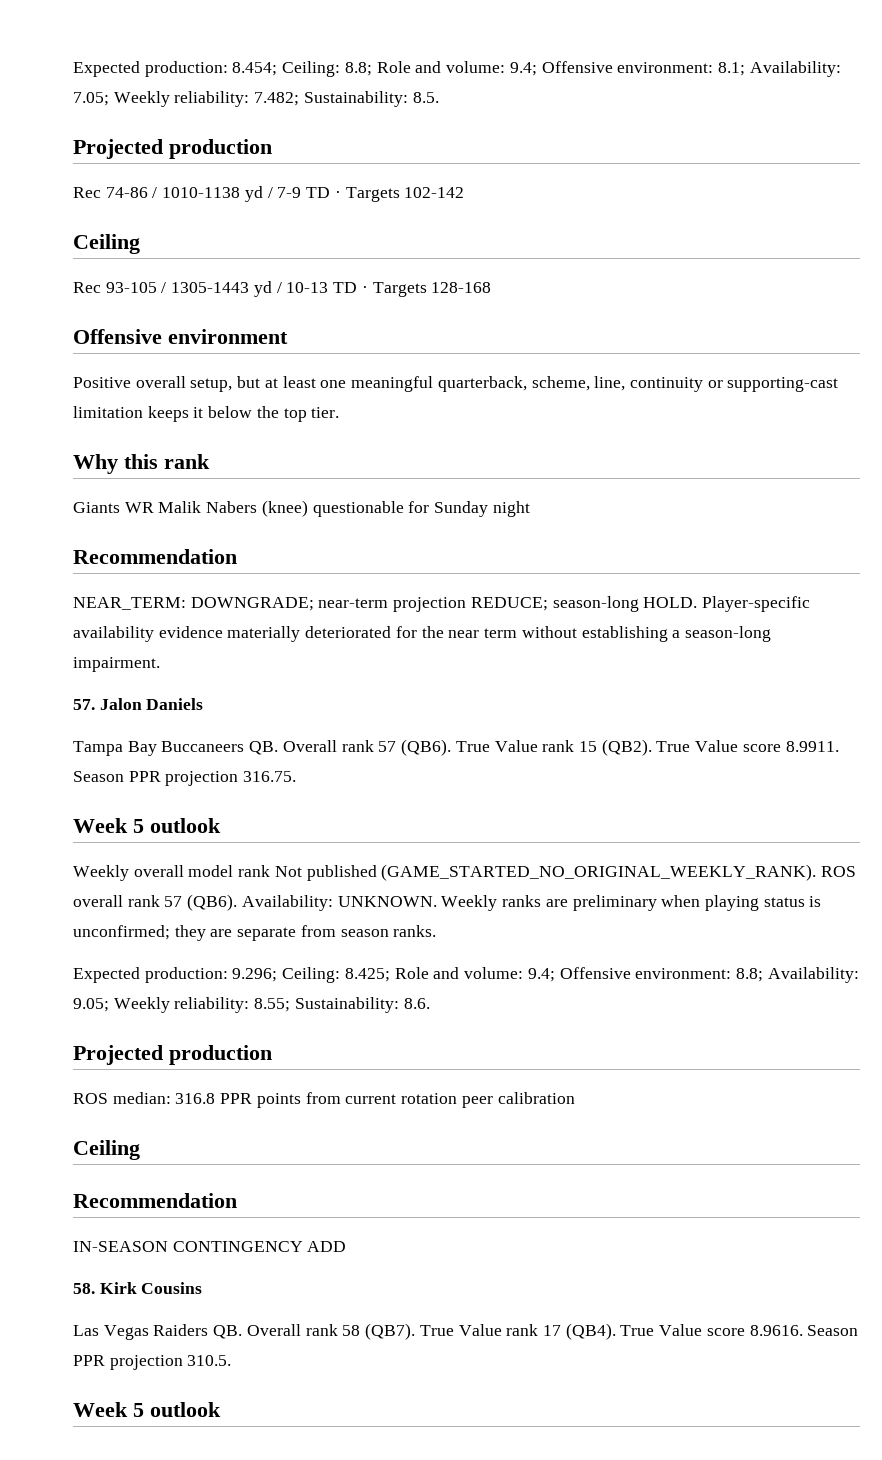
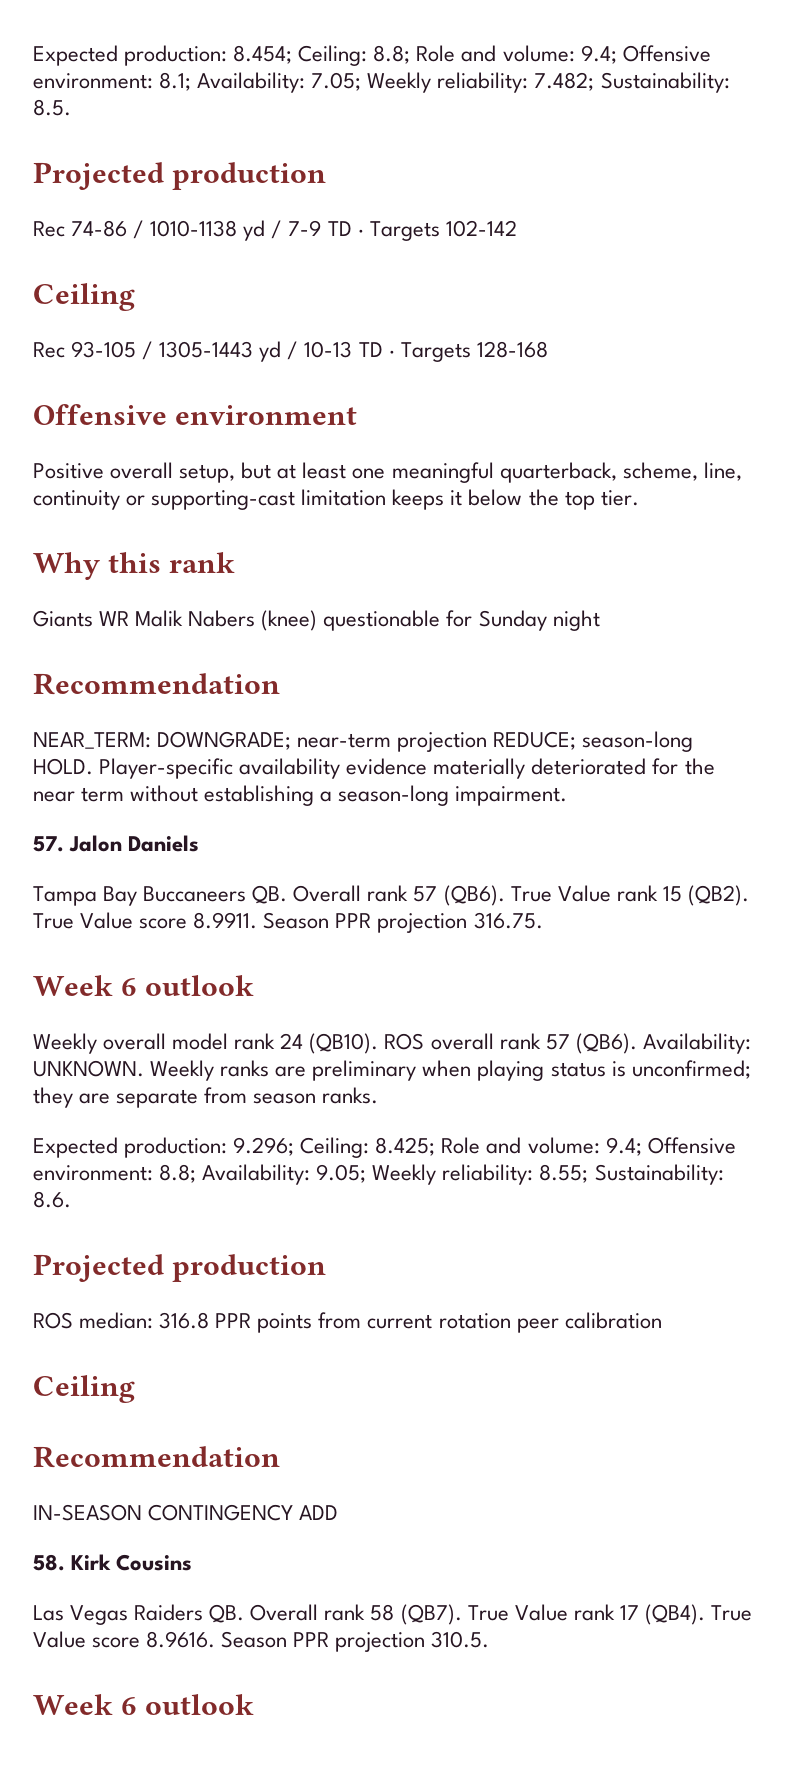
  True Value score 8.9911. Season PPR projection 316.75.
- Week 5 outlook
+ Week 6 outlook
- Weekly overall model rank Not published (GAME_STARTED_NO_ORIGINAL_WEEKLY_RANK).
+ Weekly overall model rank 24 (QB10).
  True Value score 8.9616. Season PPR projection 310.5.
- Week 5 outlook
+ Week 6 outlook

